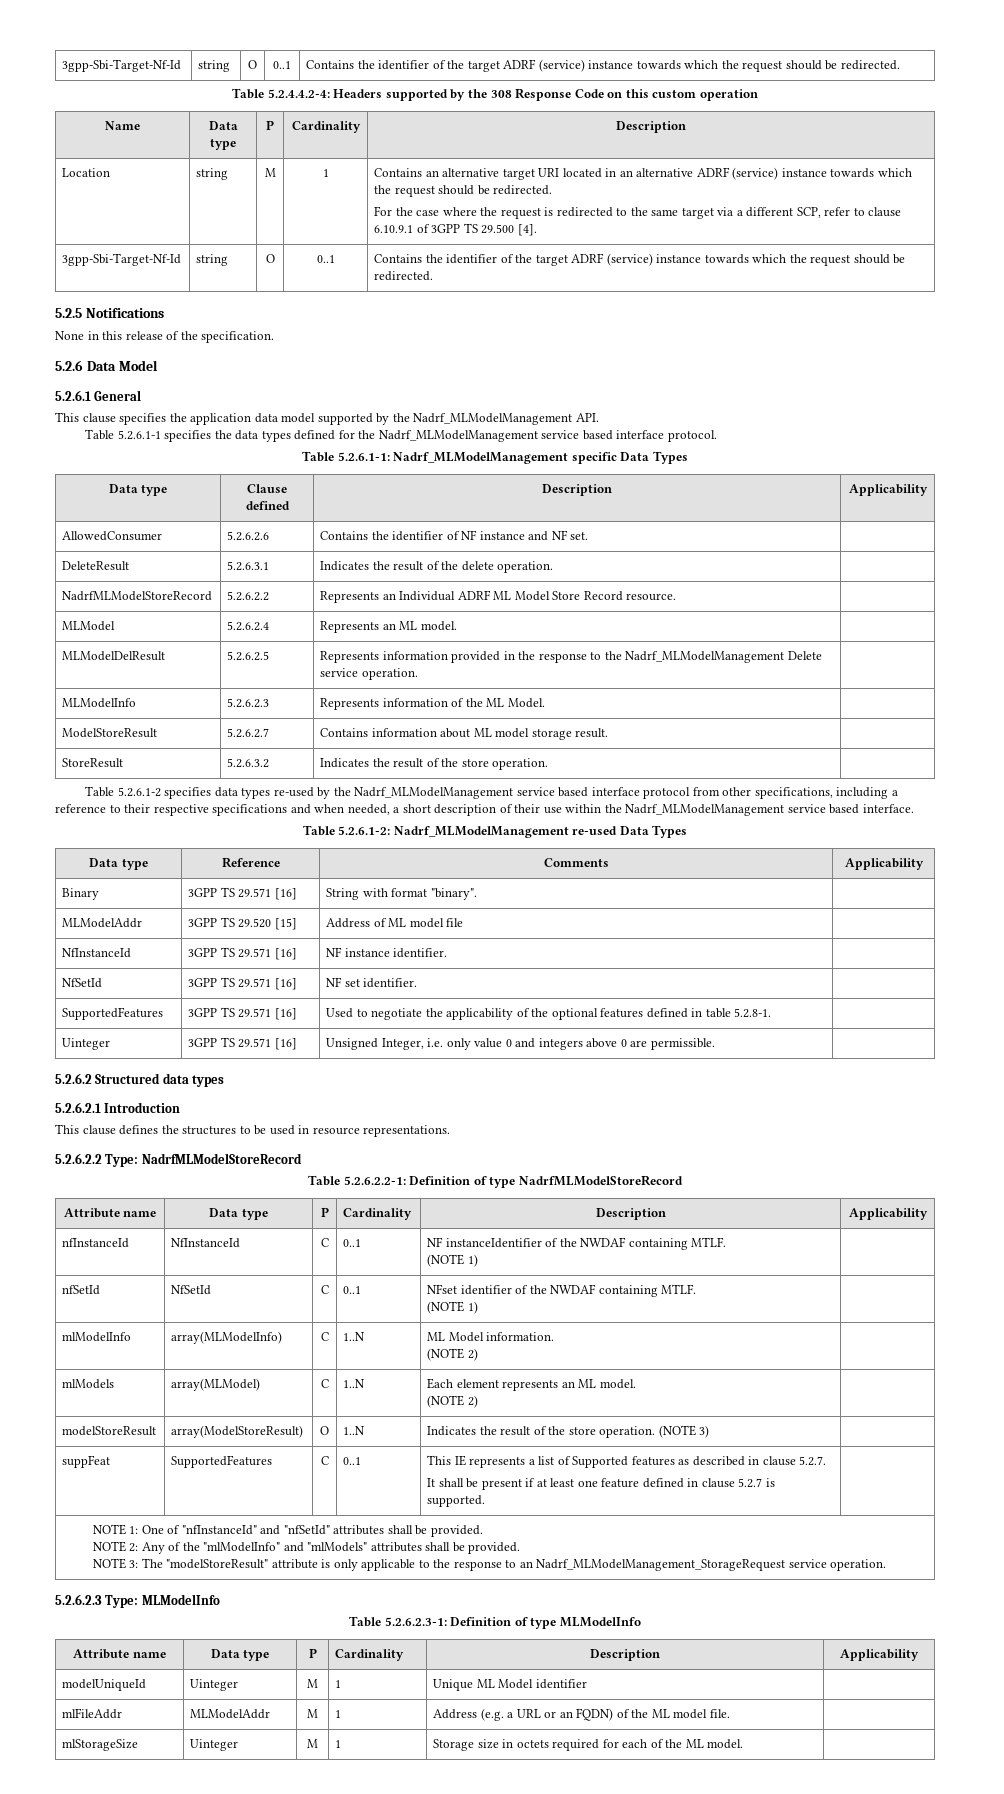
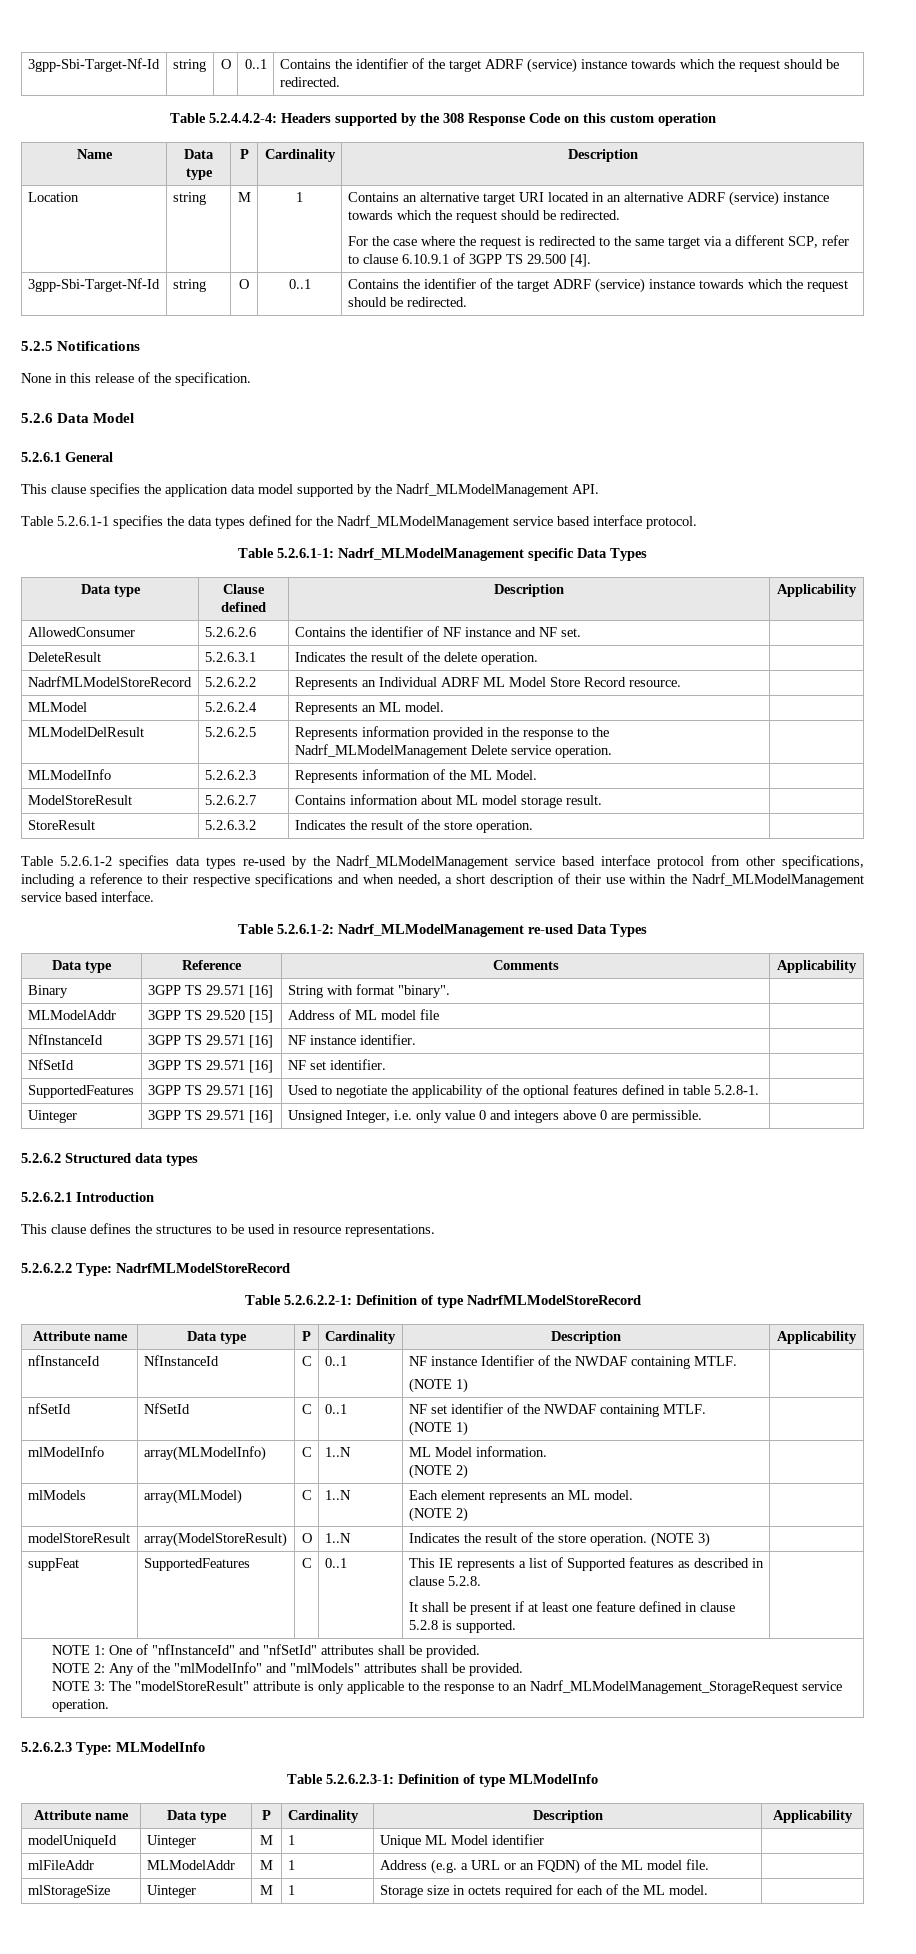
- nfInstanceId | NfInstanceId | C | 0..1 | NF instanceIdentifier of the NWDAF containing MTLF.
+ nfInstanceId | NfInstanceId | C | 0..1 | NF instance Identifier of the NWDAF containing MTLF.
- nfSetId | NfSetId | C | 0..1 | NFset identifier of the NWDAF containing MTLF.
+ nfSetId | NfSetId | C | 0..1 | NF set identifier of the NWDAF containing MTLF.
- suppFeat | SupportedFeatures | C | 0..1 | This IE represents a list of Supported features as described in clause 5.2.7.
- It shall be present if at least one feature defined in clause 5.2.7 is supported. |
+ suppFeat | SupportedFeatures | C | 0..1 | This IE represents a list of Supported features as described in clause 5.2.8.
+ It shall be present if at least one feature defined in clause 5.2.8 is supported. |

